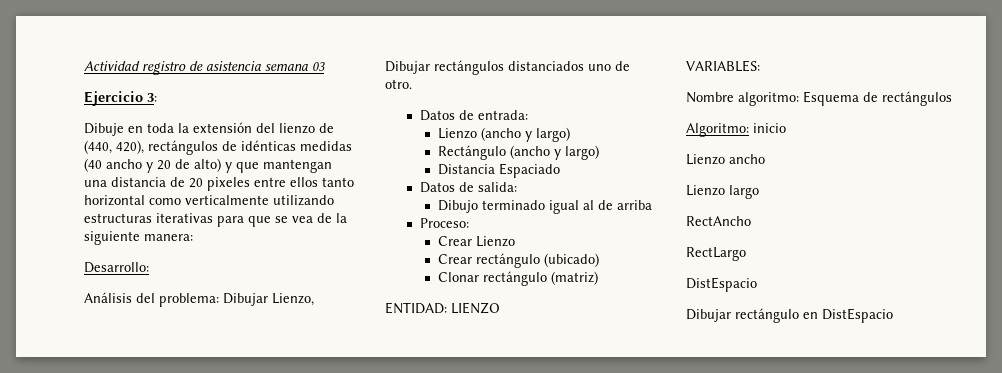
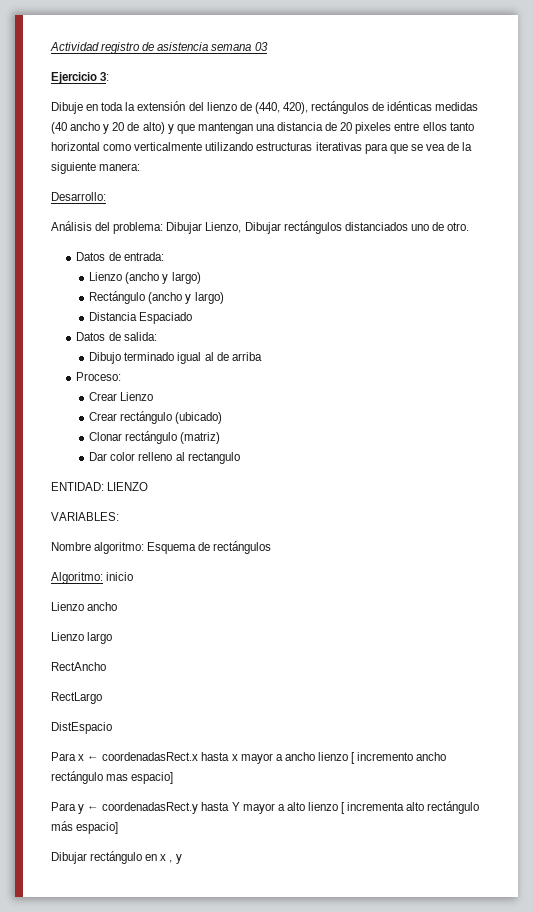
+ Dar color relleno al rectangulo
+ Para x ← coordenadasRect.x hasta x mayor a ancho lienzo [ incremento ancho rectángulo mas espacio]
+ Para y ← coordenadasRect.y hasta Y mayor a alto lienzo [ incrementa alto rectángulo más espacio]
- Dibujar rectángulo en DistEspacio
+ Dibujar rectángulo en x , y

